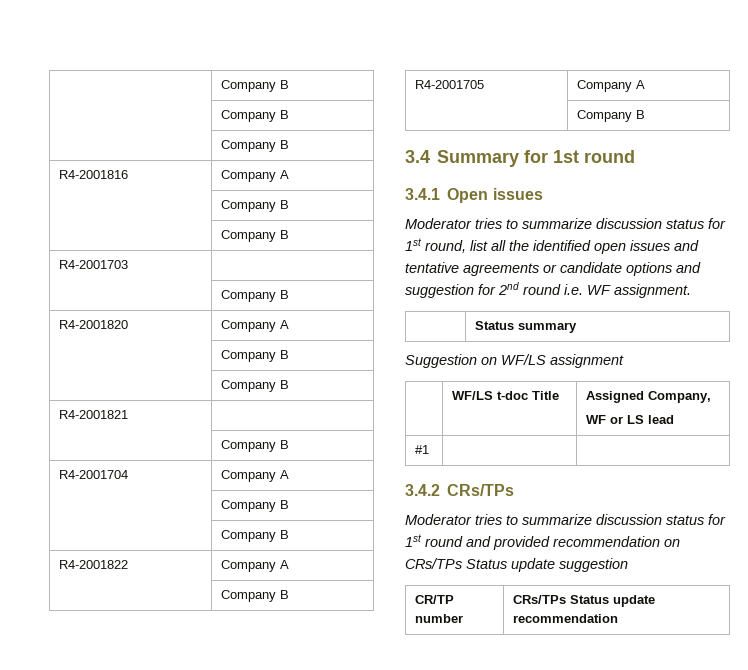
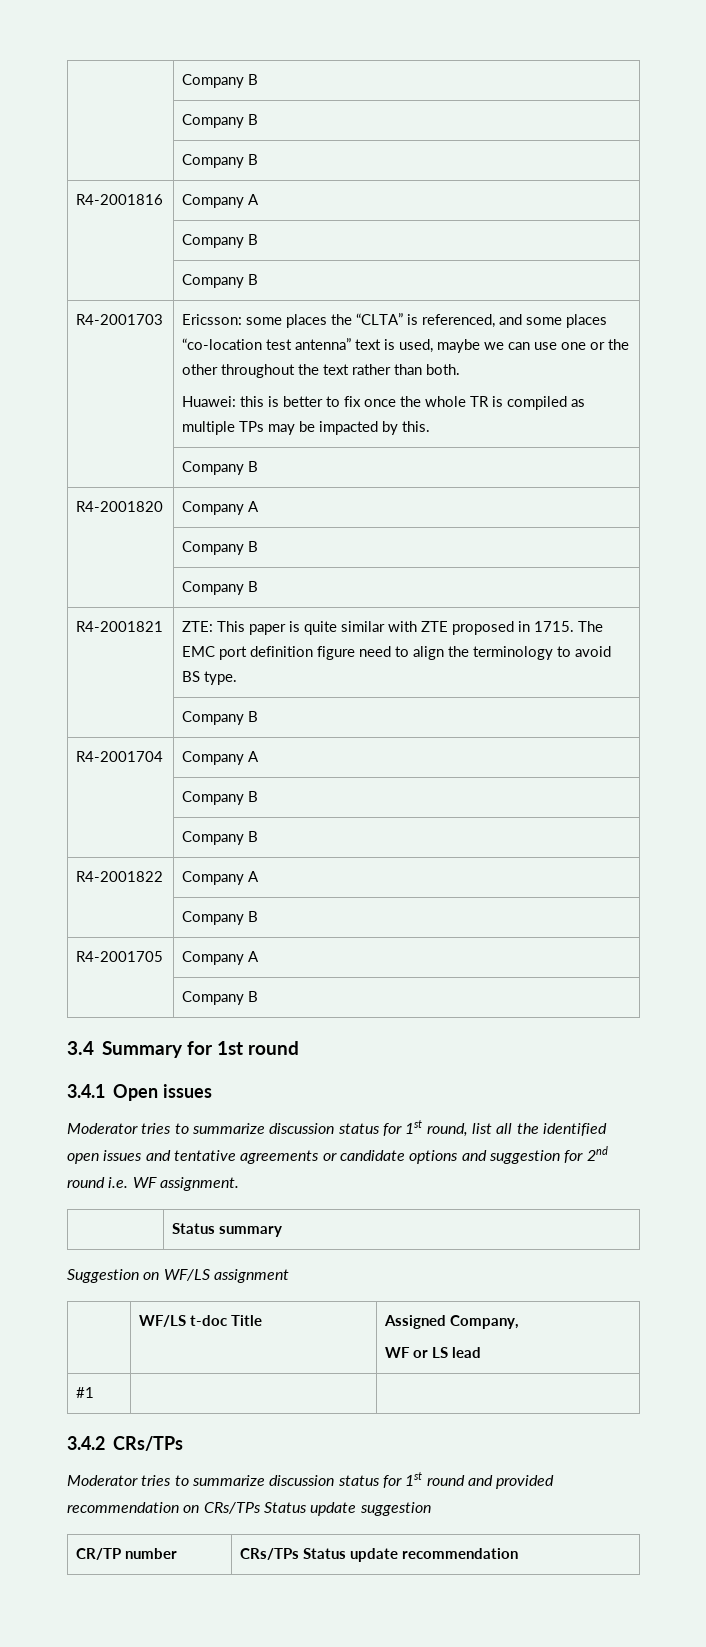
+ Ericsson: some places the “CLTA” is referenced, and some places “co-location test antenna” text is used, maybe we can use one or the other throughout the text rather than both.
+ Huawei: this is better to fix once the whole TR is compiled as multiple TPs may be impacted by this.
- R4-2001821 |
+ R4-2001821 | ZTE: This paper is quite similar with ZTE proposed in 1715. The EMC port definition figure need to align the terminology to avoid BS type.

